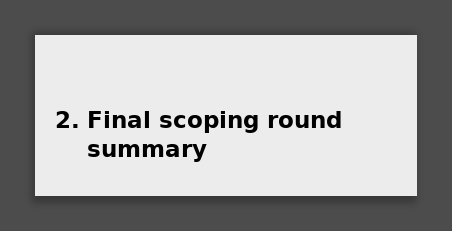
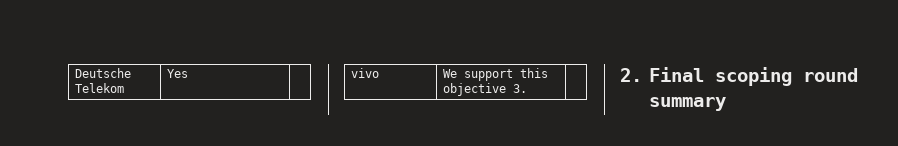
+ Deutsche Telekom | Yes |
+ vivo | We support this objective 3. |

